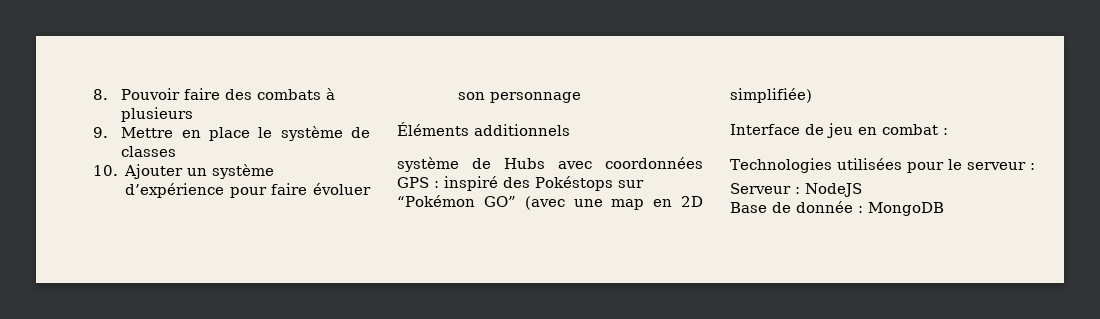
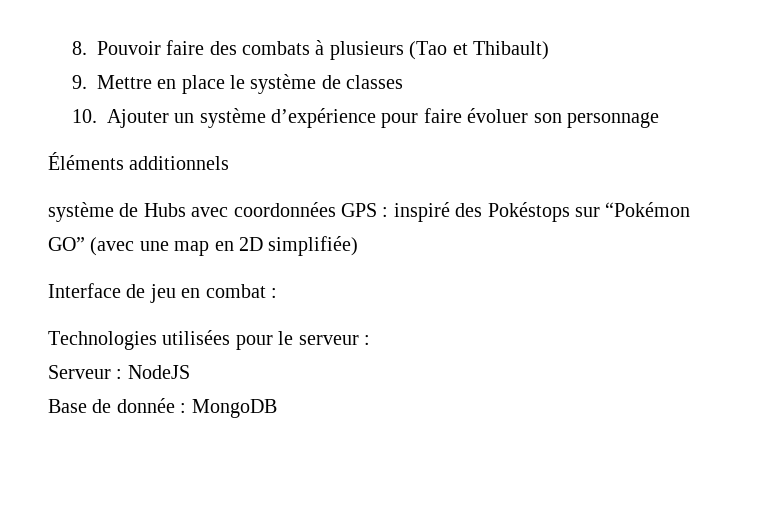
- 8. Pouvoir faire des combats à plusieurs
+ 8. Pouvoir faire des combats à plusieurs (Tao et Thibault)

